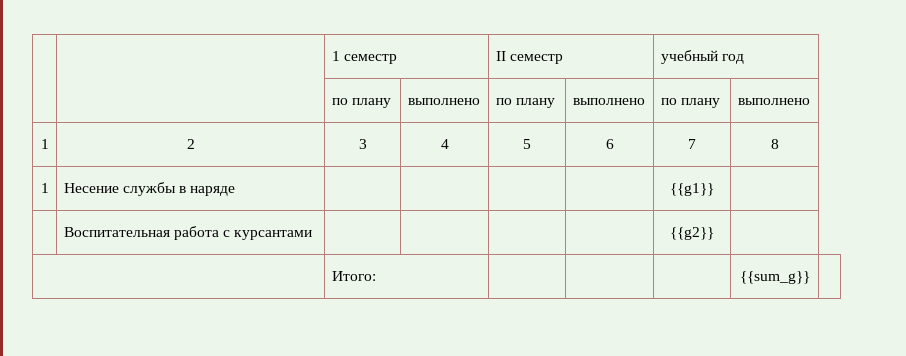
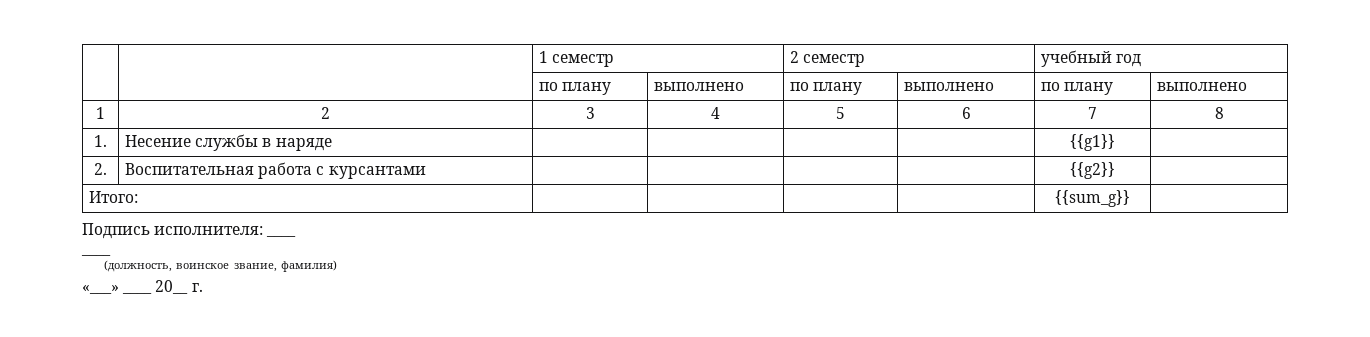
- | | 1 семестр | II семестр | учебный год
+ | | 1 семестр | 2 семестр | учебный год
- 1 | Несение службы в наряде | | | | | {{g1}} |
+ 1. | Несение службы в наряде | | | | | {{g1}} |
- | Воспитательная работа с курсантами | | | | | {{g2}} |
+ 2. | Воспитательная работа с курсантами | | | | | {{g2}} |
- | Итого: | | | | {{sum_g}} |
+ Итого: | | | | | {{sum_g}} |
+ Подпись исполнителя: ____
+ ____
+ (должность, воинское звание, фамилия)
+ «___» ____ 20__ г.

